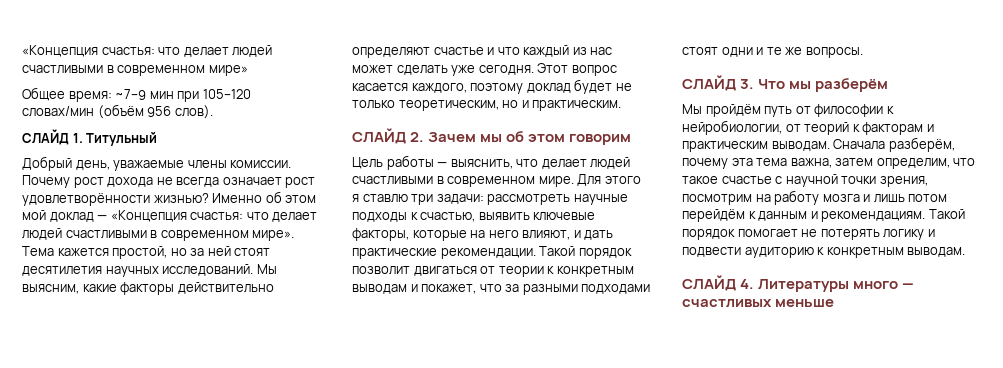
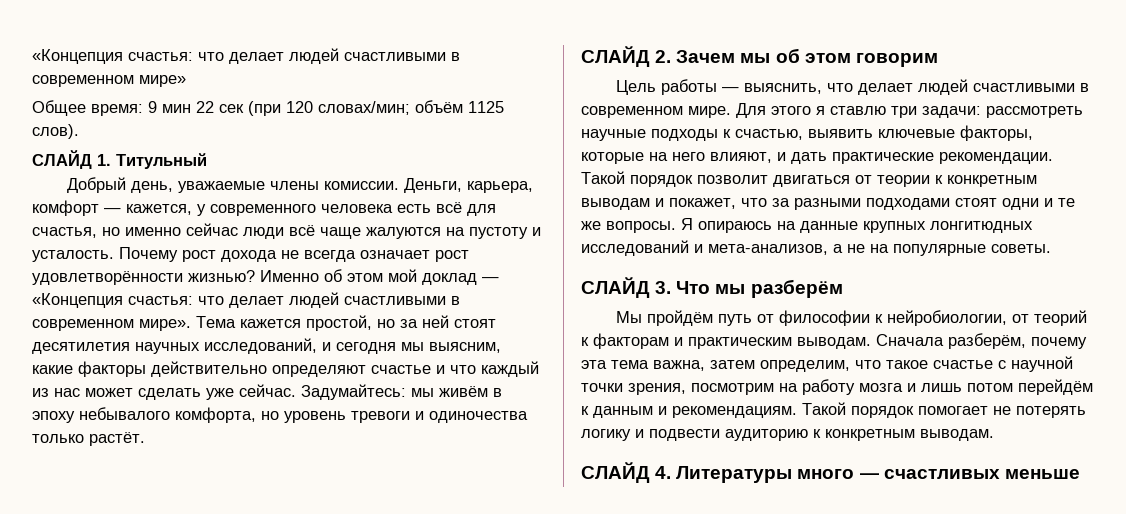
- Общее время: ~7–9 мин при 105–120 словах/мин (объём 956 слов).
+ Общее время: 9 мин 22 сек (при 120 словах/мин; объём 1125 слов).
+ Деньги, карьера, комфорт — кажется, у современного человека есть всё для счастья, но именно сейчас люди всё чаще жалуются на пустоту и усталость.
- Тема кажется простой, но за ней стоят десятилетия научных исследований. Мы выясним, какие факторы действительно определяют счастье и что каждый из нас может сделать уже сегодня. Этот вопрос касается каждого, поэтому доклад будет не только теоретическим, но и практическим.
+ Тема кажется простой, но за ней стоят десятилетия научных исследований, и сегодня мы выясним, какие факторы действительно определяют счастье и что каждый из нас может сделать уже сейчас. Задумайтесь: мы живём в эпоху небывалого комфорта, но уровень тревоги и одиночества только растёт.
+ Я опираюсь на данные крупных лонгитюдных исследований и мета-анализов, а не на популярные советы.

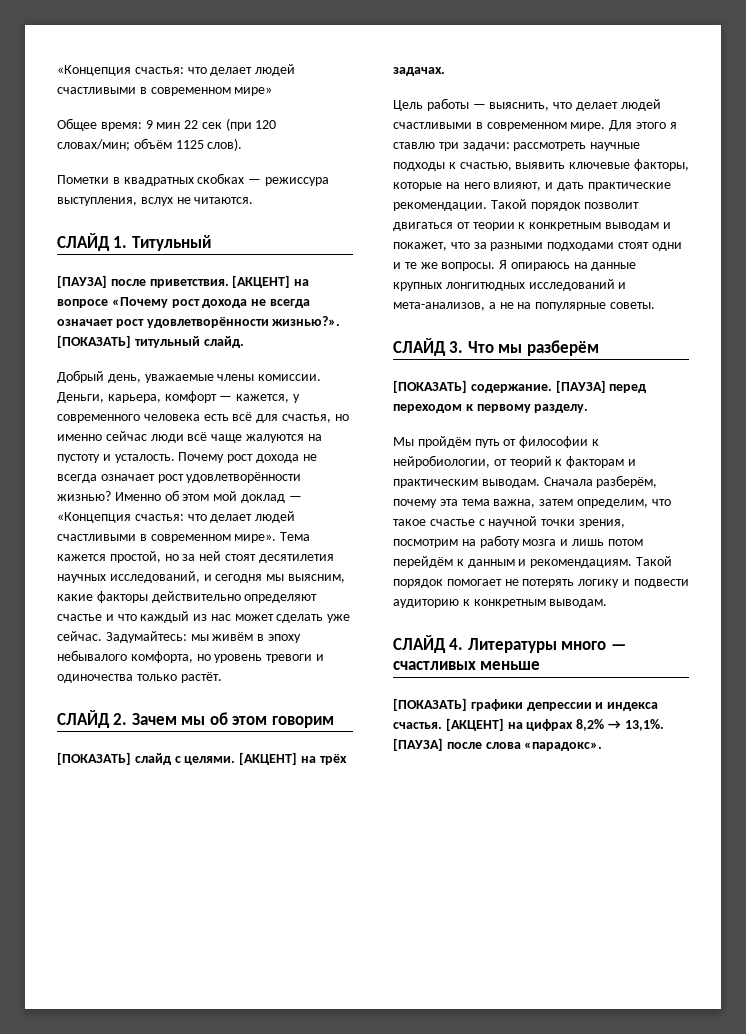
+ Пометки в квадратных скобках — режиссура выступления, вслух не читаются.
  СЛАЙД 1. Титульный
+ [ПАУЗА] после приветствия. [АКЦЕНТ] на вопросе «Почему рост дохода не всегда означает рост удовлетворённости жизнью?». [ПОКАЗАТЬ] титульный слайд.
+ [ПОКАЗАТЬ] слайд с целями. [АКЦЕНТ] на трёх задачах.
+ [ПОКАЗАТЬ] содержание. [ПАУЗА] перед переходом к первому разделу.
+ [ПОКАЗАТЬ] графики депрессии и индекса счастья. [АКЦЕНТ] на цифрах 8,2% → 13,1%. [ПАУЗА] после слова «парадокс».

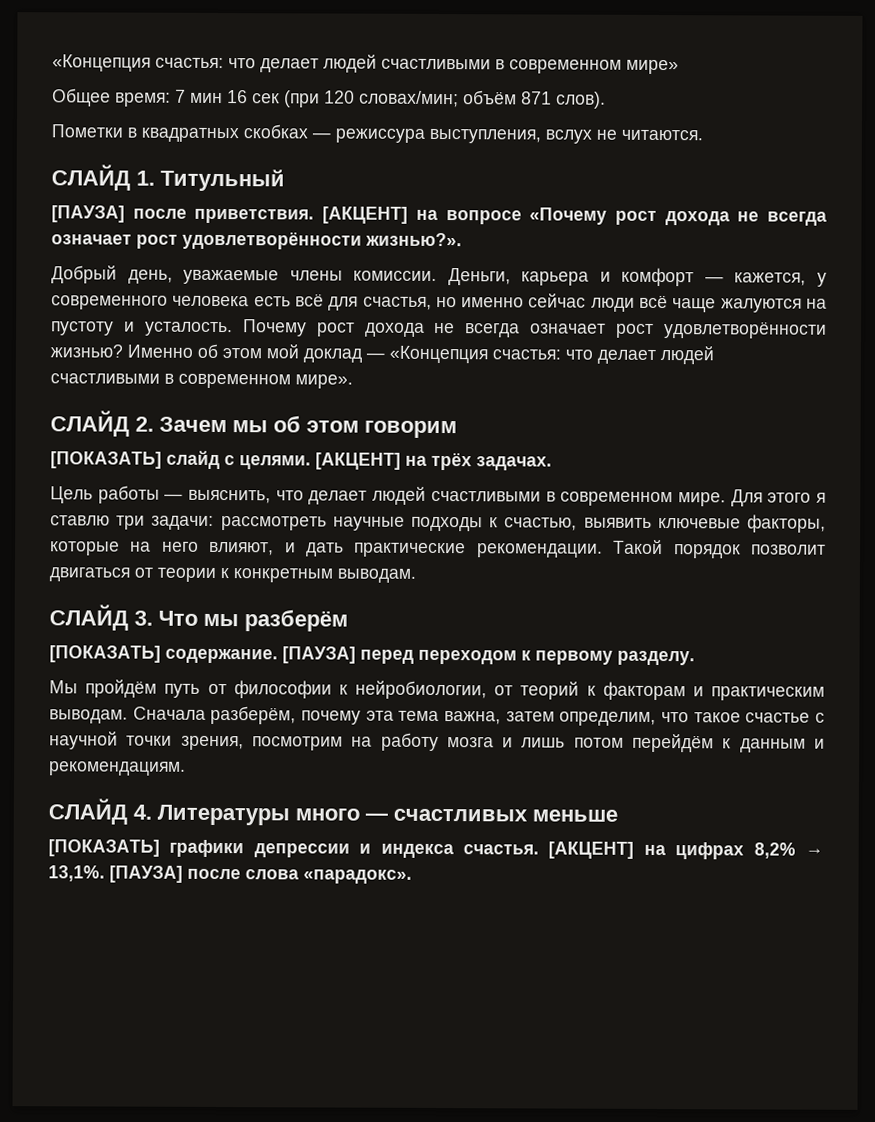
- Общее время: 9 мин 22 сек (при 120 словах/мин; объём 1125 слов).
+ Общее время: 7 мин 16 сек (при 120 словах/мин; объём 871 слов).
- [ПОКАЗАТЬ] титульный слайд.
- Деньги, карьера, комфорт — кажется, у современного человека есть всё для счастья, но именно сейчас люди всё чаще жалуются на пустоту и усталость.
+ Деньги, карьера и комфорт — кажется, у современного человека есть всё для счастья, но именно сейчас люди всё чаще жалуются на пустоту и усталость.
- Тема кажется простой, но за ней стоят десятилетия научных исследований, и сегодня мы выясним, какие факторы действительно определяют счастье и что каждый из нас может сделать уже сейчас. Задумайтесь: мы живём в эпоху небывалого комфорта, но уровень тревоги и одиночества только растёт.
- Такой порядок позволит двигаться от теории к конкретным выводам и покажет, что за разными подходами стоят одни и те же вопросы. Я опираюсь на данные крупных лонгитюдных исследований и мета-анализов, а не на популярные советы.
+ Такой порядок позволит двигаться от теории к конкретным выводам.
- Такой порядок помогает не потерять логику и подвести аудиторию к конкретным выводам.

